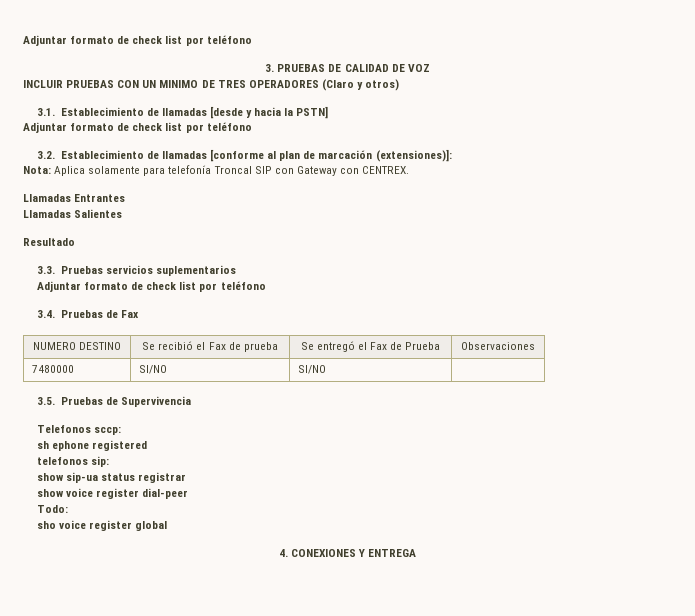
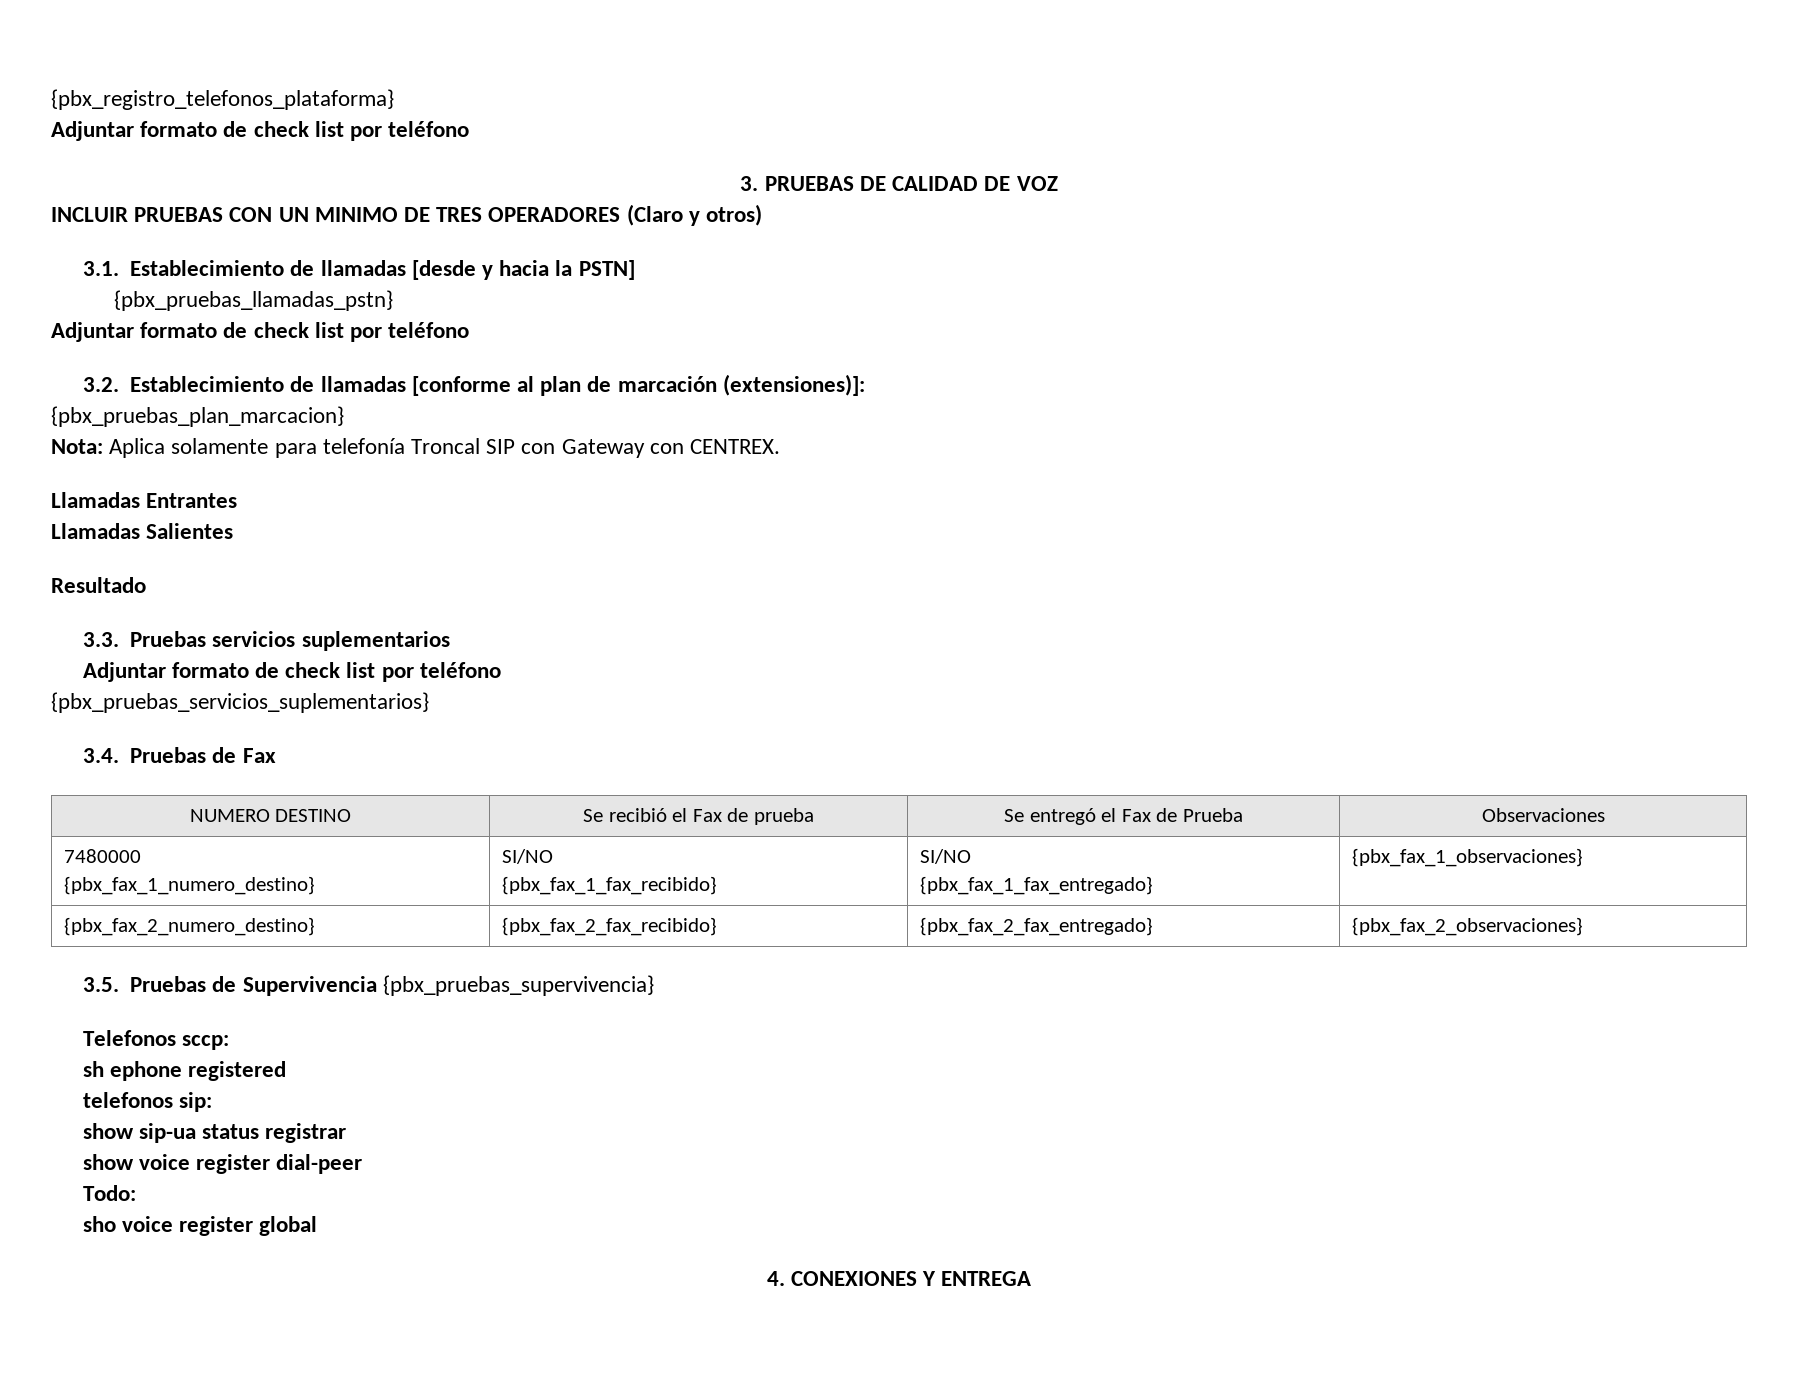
+ {pbx_registro_telefonos_plataforma}
+ {pbx_pruebas_llamadas_pstn}
+ {pbx_pruebas_plan_marcacion}
+ {pbx_pruebas_servicios_suplementarios}
- 7480000 | SI/NO | SI/NO |
+ 7480000
+ {pbx_fax_1_numero_destino} | SI/NO
+ {pbx_fax_1_fax_recibido} | SI/NO
+ {pbx_fax_1_fax_entregado} | {pbx_fax_1_observaciones}
+ {pbx_fax_2_numero_destino} | {pbx_fax_2_fax_recibido} | {pbx_fax_2_fax_entregado} | {pbx_fax_2_observaciones}
- 3.5. Pruebas de Supervivencia
+ 3.5. Pruebas de Supervivencia {pbx_pruebas_supervivencia}

